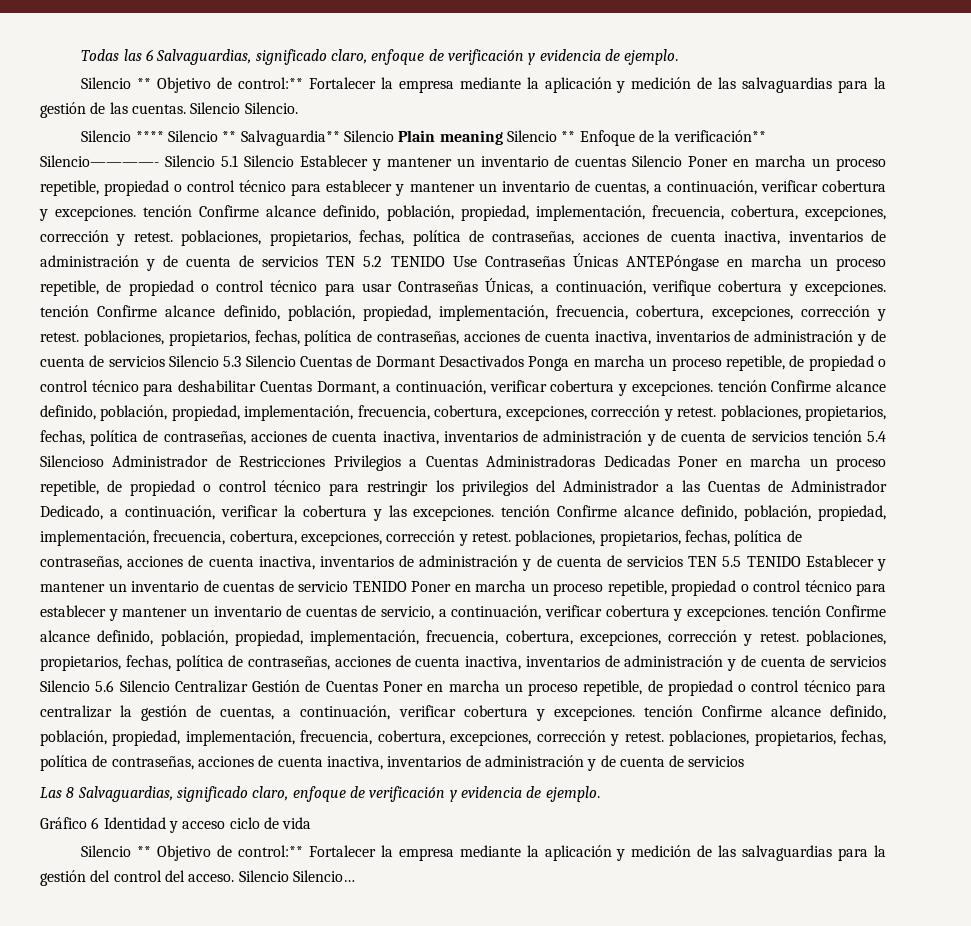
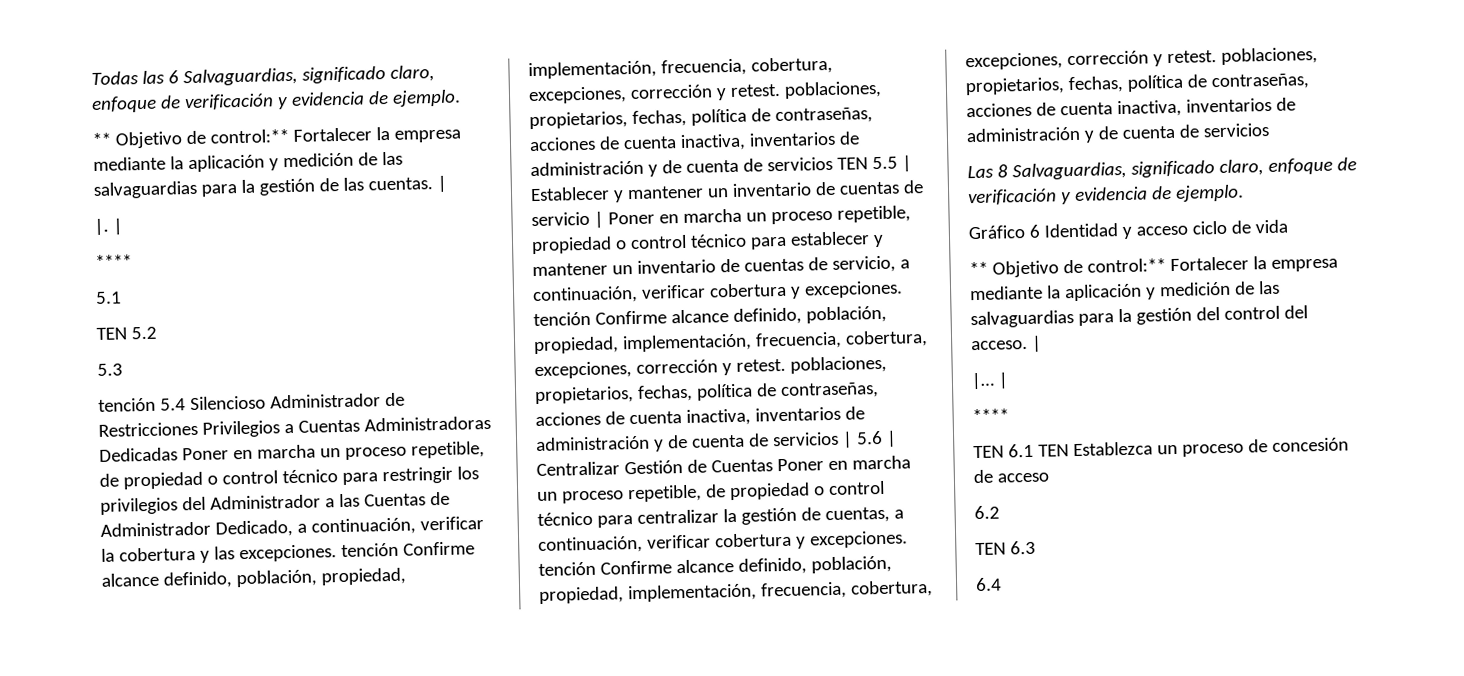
- Silencio ** Objetivo de control:** Fortalecer la empresa mediante la aplicación y medición de las salvaguardias para la gestión de las cuentas. Silencio Silencio.
- Silencio **** Silencio ** Salvaguardia** Silencio Plain meaning Silencio ** Enfoque de la verificación** Silencio————- Silencio 5.1 Silencio Establecer y mantener un inventario de cuentas Silencio Poner en marcha un proceso repetible, propiedad o control técnico para establecer y mantener un inventario de cuentas, a continuación, verificar cobertura y excepciones. tención Confirme alcance definido, población, propiedad, implementación, frecuencia, cobertura, excepciones, corrección y retest. poblaciones, propietarios, fechas, política de contraseñas, acciones de cuenta inactiva, inventarios de administración y de cuenta de servicios TEN 5.2 TENIDO Use Contraseñas Únicas ANTEPóngase en marcha un proceso repetible, de propiedad o control técnico para usar Contraseñas Únicas, a continuación, verifique cobertura y excepciones. tención Confirme alcance definido, población, propiedad, implementación, frecuencia, cobertura, excepciones, corrección y retest. poblaciones, propietarios, fechas, política de contraseñas, acciones de cuenta inactiva, inventarios de administración y de cuenta de servicios Silencio 5.3 Silencio Cuentas de Dormant Desactivados Ponga en marcha un proceso repetible, de propiedad o control técnico para deshabilitar Cuentas Dormant, a continuación, verificar cobertura y excepciones. tención Confirme alcance definido, población, propiedad, implementación, frecuencia, cobertura, excepciones, corrección y retest. poblaciones, propietarios, fechas, política de contraseñas, acciones de cuenta inactiva, inventarios de administración y de cuenta de servicios tención 5.4 Silencioso Administrador de Restricciones Privilegios a Cuentas Administradoras Dedicadas Poner en marcha un proceso repetible, de propiedad o control técnico para restringir los privilegios del Administrador a las Cuentas de Administrador Dedicado, a continuación, verificar la cobertura y las excepciones. tención Confirme alcance definido, población, propiedad, implementación, frecuencia, cobertura, excepciones, corrección y retest. poblaciones, propietarios, fechas, política de contraseñas, acciones de cuenta inactiva, inventarios de administración y de cuenta de servicios TEN 5.5 TENIDO Establecer y mantener un inventario de cuentas de servicio TENIDO Poner en marcha un proceso repetible, propiedad o control técnico para establecer y mantener un inventario de cuentas de servicio, a continuación, verificar cobertura y excepciones. tención Confirme alcance definido, población, propiedad, implementación, frecuencia, cobertura, excepciones, corrección y retest. poblaciones, propietarios, fechas, política de contraseñas, acciones de cuenta inactiva, inventarios de administración y de cuenta de servicios Silencio 5.6 Silencio Centralizar Gestión de Cuentas Poner en marcha un proceso repetible, de propiedad o control técnico para centralizar la gestión de cuentas, a continuación, verificar cobertura y excepciones. tención Confirme alcance definido, población, propiedad, implementación, frecuencia, cobertura, excepciones, corrección y retest. poblaciones, propietarios, fechas, política de contraseñas, acciones de cuenta inactiva, inventarios de administración y de cuenta de servicios
+ ** Objetivo de control:** Fortalecer la empresa mediante la aplicación y medición de las salvaguardias para la gestión de las cuentas. |
+ |. |
+ ****
+ 5.1
+ TEN 5.2
+ 5.3
+ tención 5.4 Silencioso Administrador de Restricciones Privilegios a Cuentas Administradoras Dedicadas Poner en marcha un proceso repetible, de propiedad o control técnico para restringir los privilegios del Administrador a las Cuentas de Administrador Dedicado, a continuación, verificar la cobertura y las excepciones. tención Confirme alcance definido, población, propiedad, implementación, frecuencia, cobertura, excepciones, corrección y retest. poblaciones, propietarios, fechas, política de contraseñas, acciones de cuenta inactiva, inventarios de administración y de cuenta de servicios TEN 5.5 | Establecer y mantener un inventario de cuentas de servicio | Poner en marcha un proceso repetible, propiedad o control técnico para establecer y mantener un inventario de cuentas de servicio, a continuación, verificar cobertura y excepciones. tención Confirme alcance definido, población, propiedad, implementación, frecuencia, cobertura, excepciones, corrección y retest. poblaciones, propietarios, fechas, política de contraseñas, acciones de cuenta inactiva, inventarios de administración y de cuenta de servicios | 5.6 | Centralizar Gestión de Cuentas Poner en marcha un proceso repetible, de propiedad o control técnico para centralizar la gestión de cuentas, a continuación, verificar cobertura y excepciones. tención Confirme alcance definido, población, propiedad, implementación, frecuencia, cobertura, excepciones, corrección y retest. poblaciones, propietarios, fechas, política de contraseñas, acciones de cuenta inactiva, inventarios de administración y de cuenta de servicios
- Silencio ** Objetivo de control:** Fortalecer la empresa mediante la aplicación y medición de las salvaguardias para la gestión del control del acceso. Silencio Silencio…
+ ** Objetivo de control:** Fortalecer la empresa mediante la aplicación y medición de las salvaguardias para la gestión del control del acceso. |
+ |… |
+ ****
+ TEN 6.1 TEN Establezca un proceso de concesión de acceso
+ 6.2
+ TEN 6.3
+ 6.4

